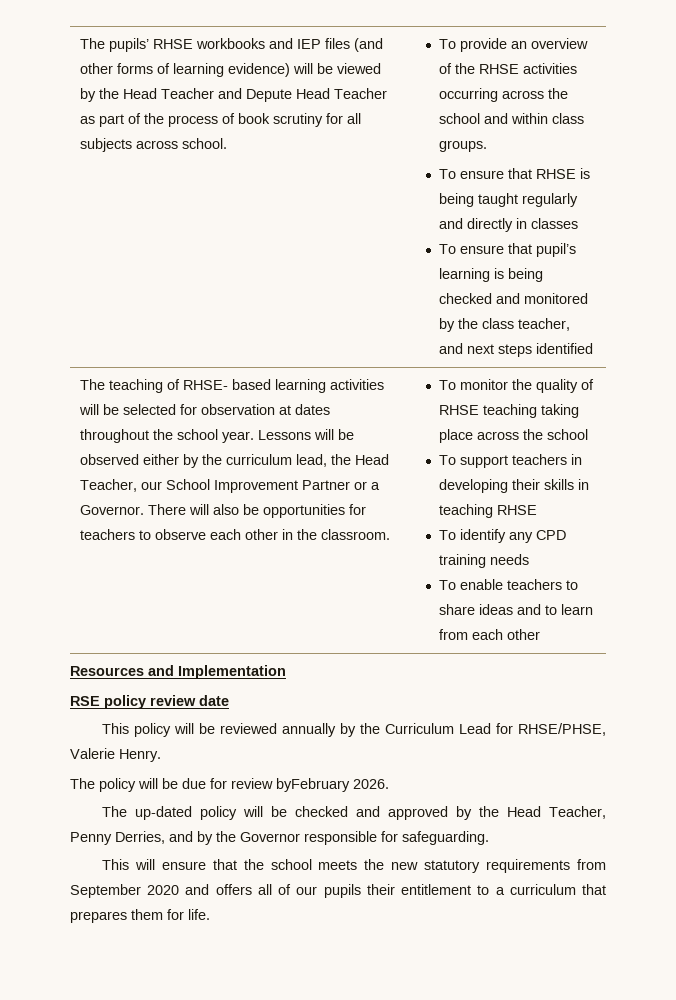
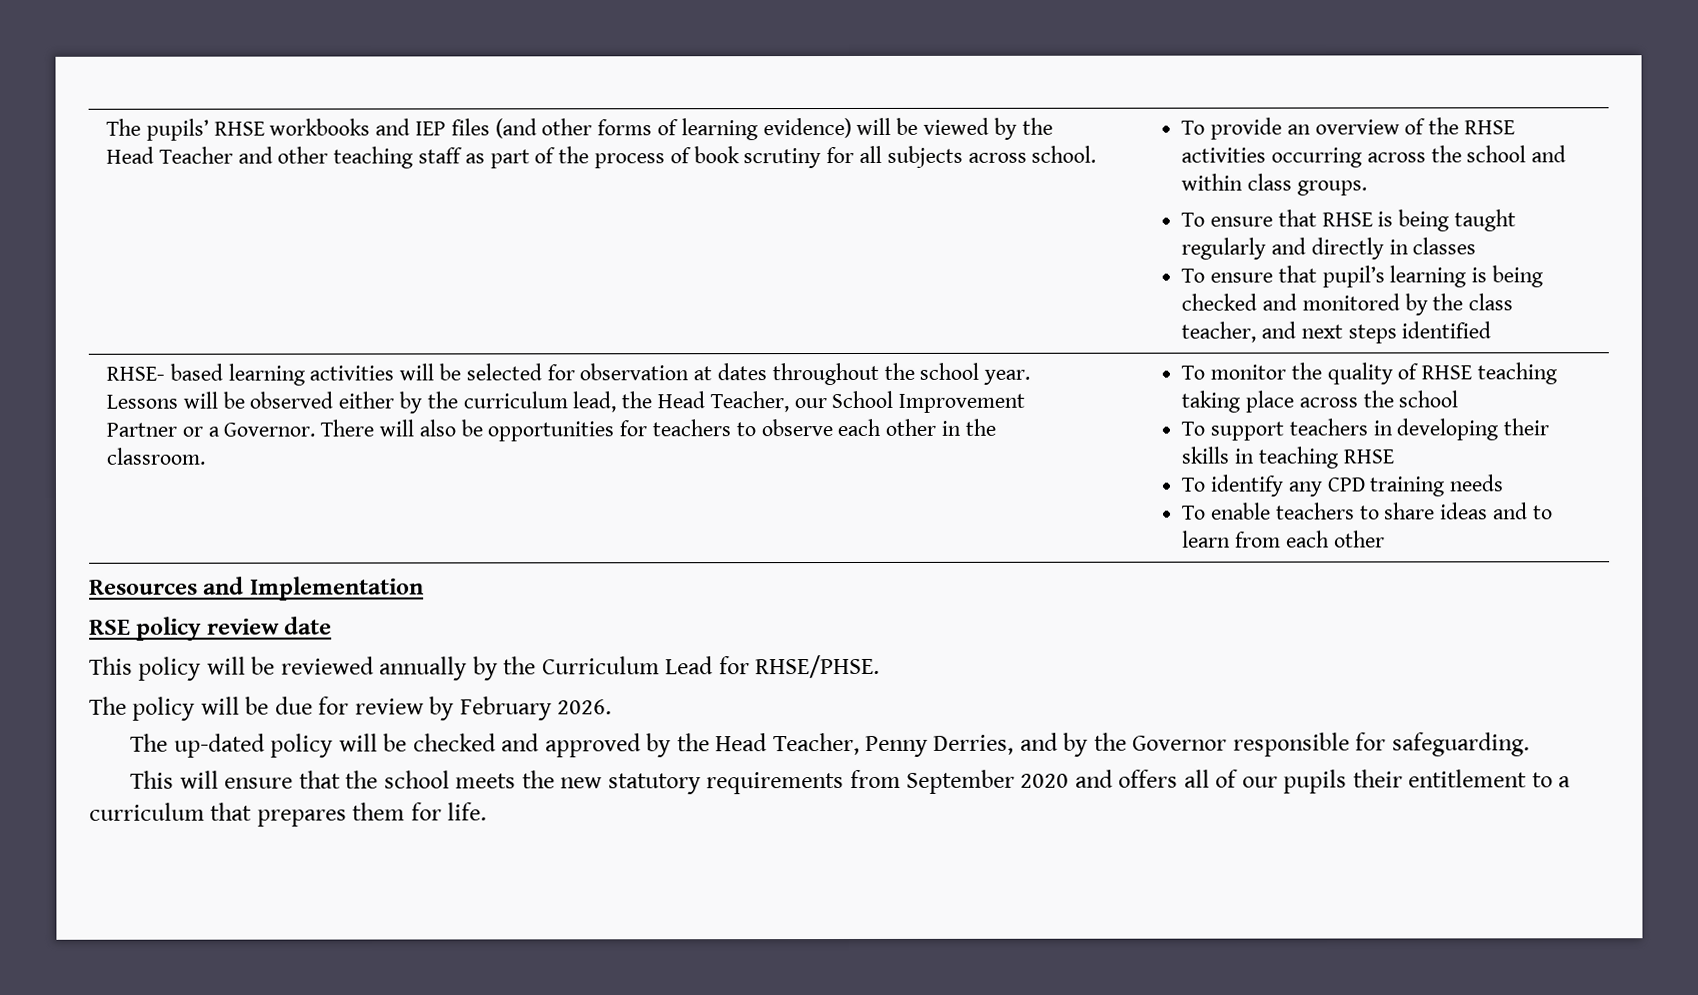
- The pupils’ RHSE workbooks and IEP files (and other forms of learning evidence) will be viewed by the Head Teacher and Depute Head Teacher as part of the process of book scrutiny for all subjects across school.
+ The pupils’ RHSE workbooks and IEP files (and other forms of learning evidence) will be viewed by the Head Teacher and other teaching staff as part of the process of book scrutiny for all subjects across school.
- The teaching of RHSE- based learning activities will be selected for observation at dates throughout the school year.
+ RHSE- based learning activities will be selected for observation at dates throughout the school year.
- This policy will be reviewed annually by the Curriculum Lead for RHSE/PHSE, Valerie Henry.
+ This policy will be reviewed annually by the Curriculum Lead for RHSE/PHSE.
- The policy will be due for review byFebruary 2026.
+ The policy will be due for review by February 2026.

